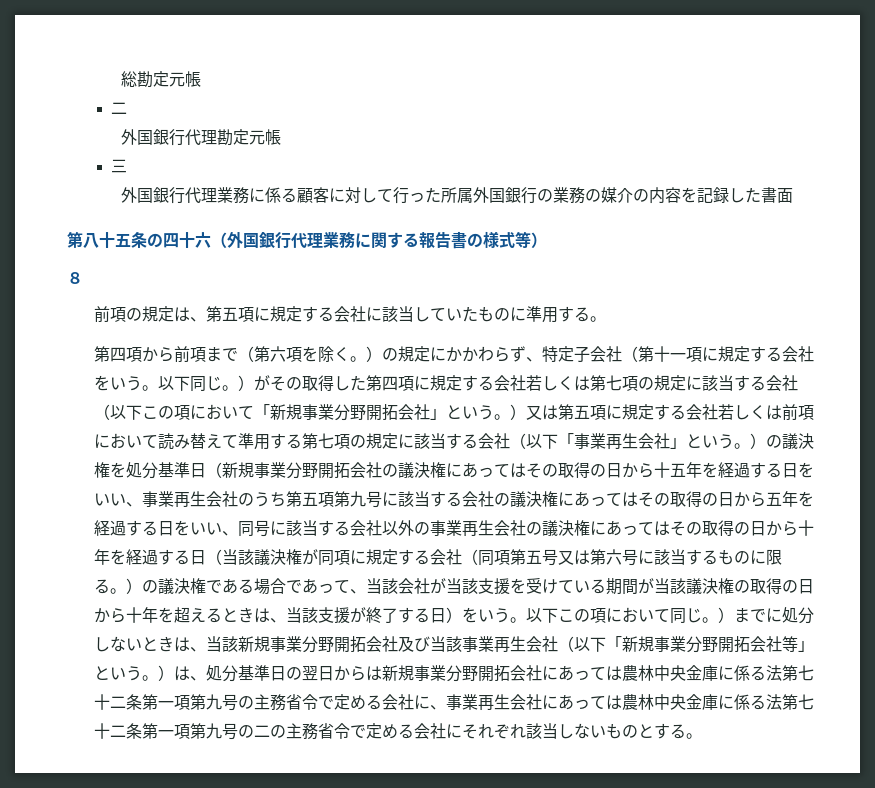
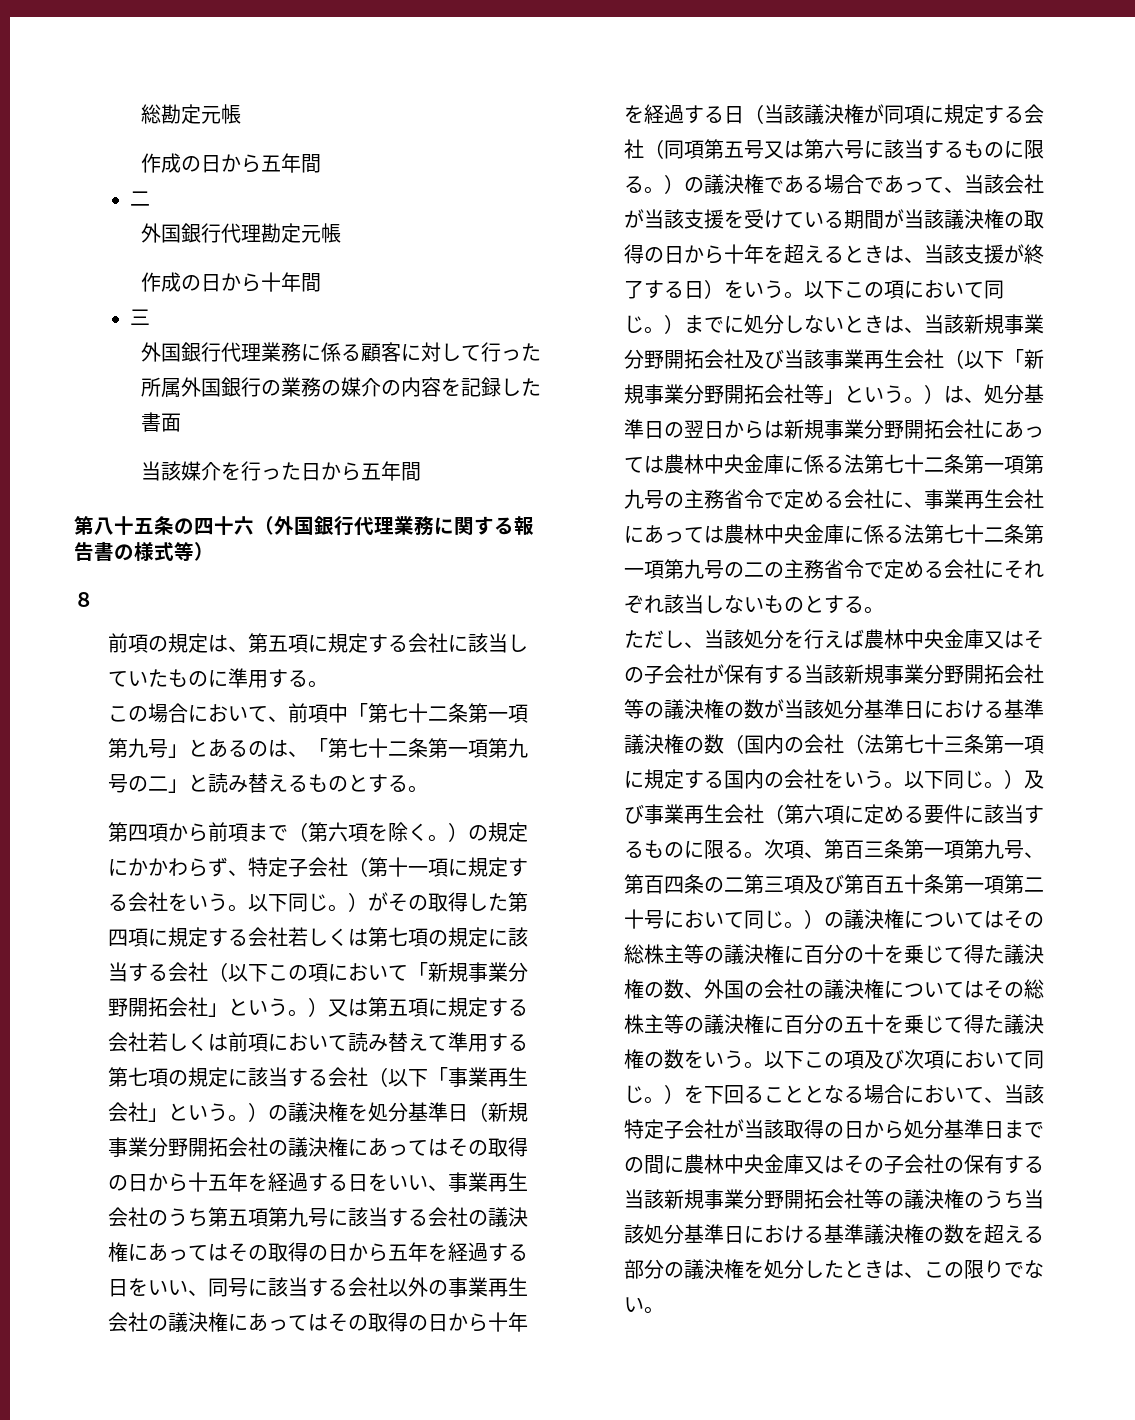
+ 作成の日から五年間
+ 作成の日から十年間
+ 当該媒介を行った日から五年間
+ この場合において、前項中「第七十二条第一項第九号」とあるのは、「第七十二条第一項第九号の二」と読み替えるものとする。
+ ただし、当該処分を行えば農林中央金庫又はその子会社が保有する当該新規事業分野開拓会社等の議決権の数が当該処分基準日における基準議決権の数（国内の会社（法第七十三条第一項に規定する国内の会社をいう。以下同じ。）及び事業再生会社（第六項に定める要件に該当するものに限る。次項、第百三条第一項第九号、第百四条の二第三項及び第百五十条第一項第二十号において同じ。）の議決権についてはその総株主等の議決権に百分の十を乗じて得た議決権の数、外国の会社の議決権についてはその総株主等の議決権に百分の五十を乗じて得た議決権の数をいう。以下この項及び次項において同じ。）を下回ることとなる場合において、当該特定子会社が当該取得の日から処分基準日までの間に農林中央金庫又はその子会社の保有する当該新規事業分野開拓会社等の議決権のうち当該処分基準日における基準議決権の数を超える部分の議決権を処分したときは、この限りでない。

